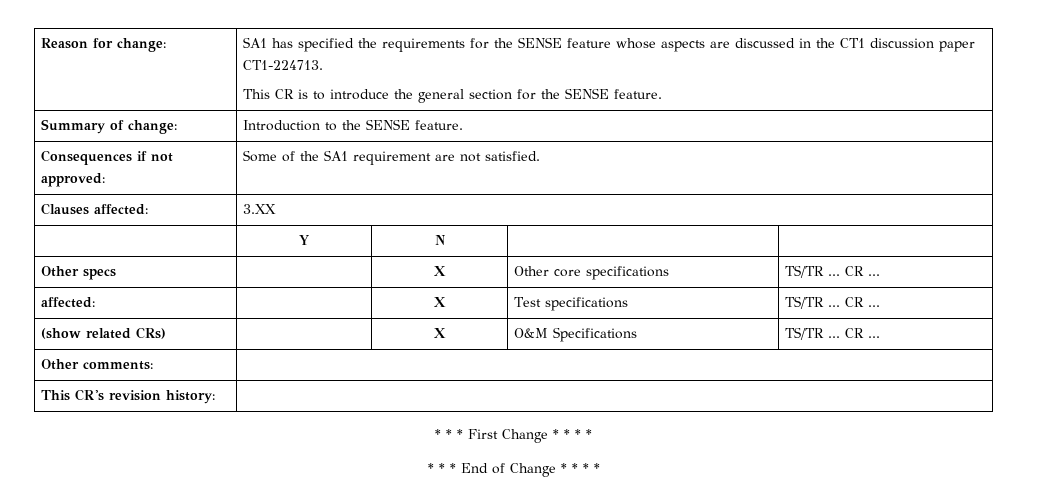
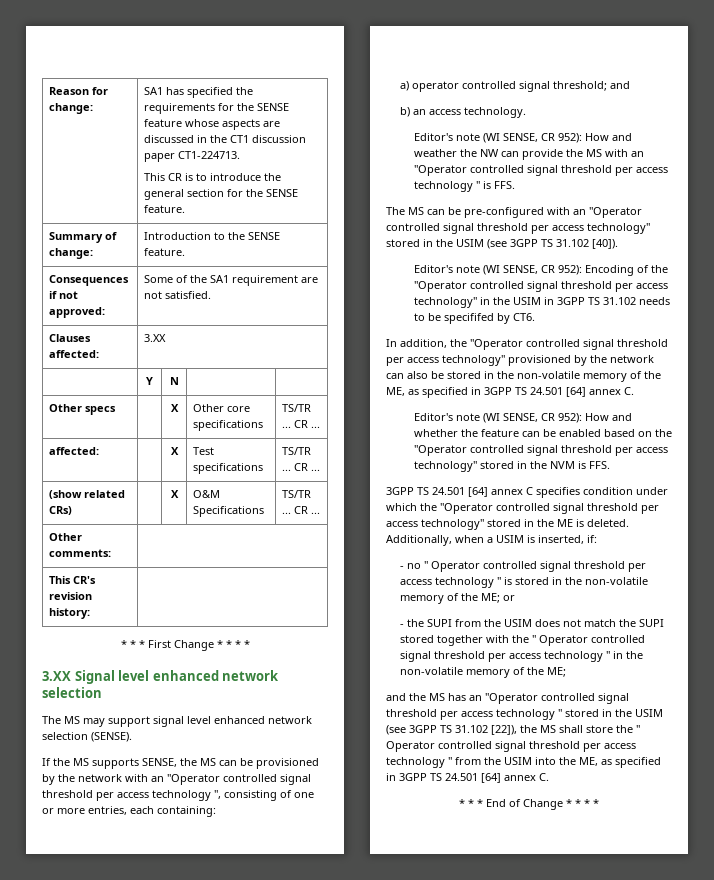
+ 3.XX Signal level enhanced network selection
+ The MS may support signal level enhanced network selection (SENSE).
+ If the MS supports SENSE, the MS can be provisioned by the network with an "Operator controlled signal threshold per access technology ", consisting of one or more entries, each containing:
+ a) operator controlled signal threshold; and
+ b) an access technology.
+ Editor's note (WI SENSE, CR 952): How and weather the NW can provide the MS with an "Operator controlled signal threshold per access technology " is FFS.
+ The MS can be pre-configured with an "Operator controlled signal threshold per access technology" stored in the USIM (see 3GPP TS 31.102 [40]).
+ Editor's note (WI SENSE, CR 952): Encoding of the "Operator controlled signal threshold per access technology" in the USIM in 3GPP TS 31.102 needs to be specififed by CT6.
+ In addition, the "Operator controlled signal threshold per access technology" provisioned by the network can also be stored in the non-volatile memory of the ME, as specified in 3GPP TS 24.501 [64] annex C.
+ Editor's note (WI SENSE, CR 952): How and whether the feature can be enabled based on the "Operator controlled signal threshold per access technology" stored in the NVM is FFS.
+ 3GPP TS 24.501 [64] annex C specifies condition under which the "Operator controlled signal threshold per access technology" stored in the ME is deleted. Additionally, when a USIM is inserted, if:
+ - no " Operator controlled signal threshold per access technology " is stored in the non-volatile memory of the ME; or
+ - the SUPI from the USIM does not match the SUPI stored together with the " Operator controlled signal threshold per access technology " in the non-volatile memory of the ME;
+ and the MS has an "Operator controlled signal threshold per access technology " stored in the USIM (see 3GPP TS 31.102 [22]), the MS shall store the " Operator controlled signal threshold per access technology " from the USIM into the ME, as specified in 3GPP TS 24.501 [64] annex C.

